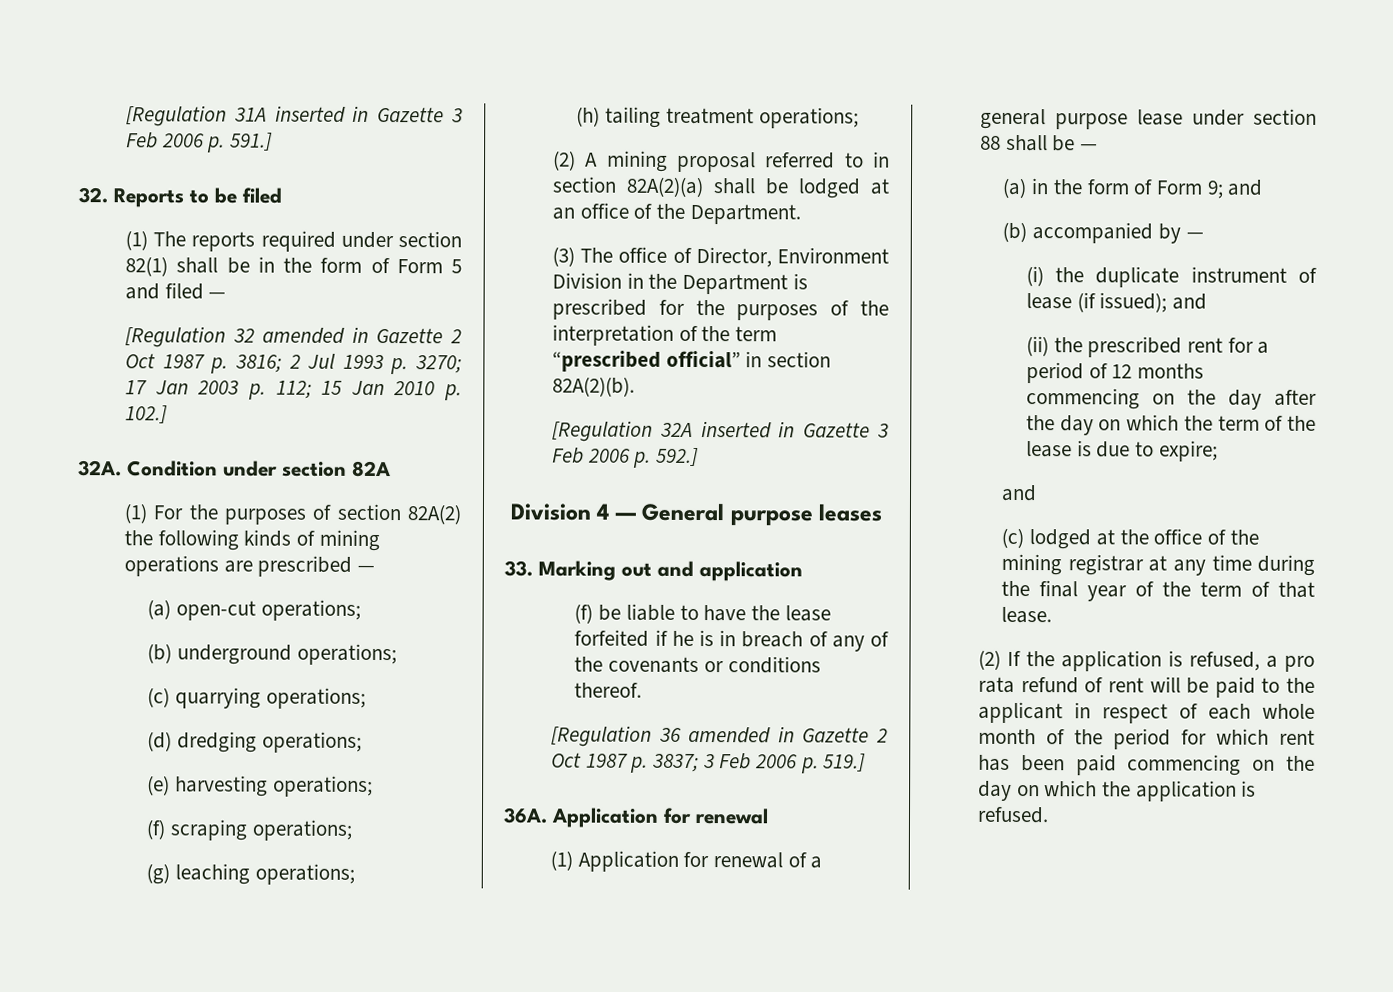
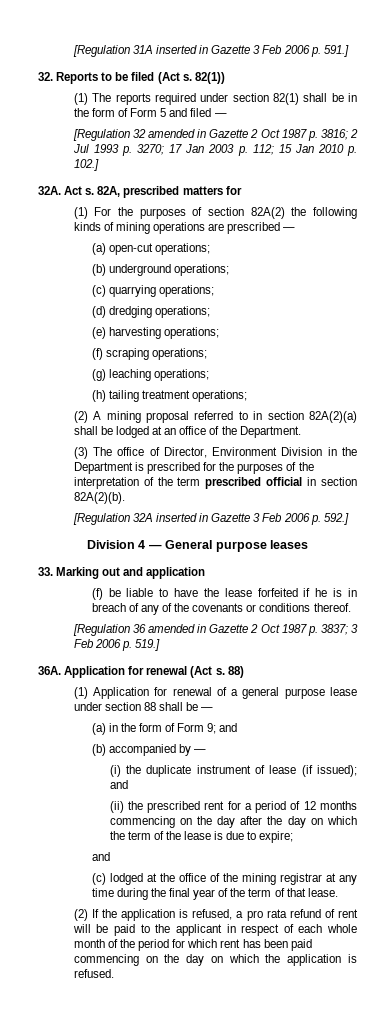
- 32. Reports to be filed
+ 32. Reports to be filed (Act s. 82(1))
- Condition under section 82A
+ Act s. 82A, prescribed matters for
- (3) The office of Director, Environment Division in the Department is prescribed for the purposes of the interpretation of the term “prescribed official” in section 82A(2)(b).
+ (3) The office of Director, Environment Division in the Department is prescribed for the purposes of the interpretation of the term prescribed official in section 82A(2)(b).
- 36A. Application for renewal
+ 36A. Application for renewal (Act s. 88)

